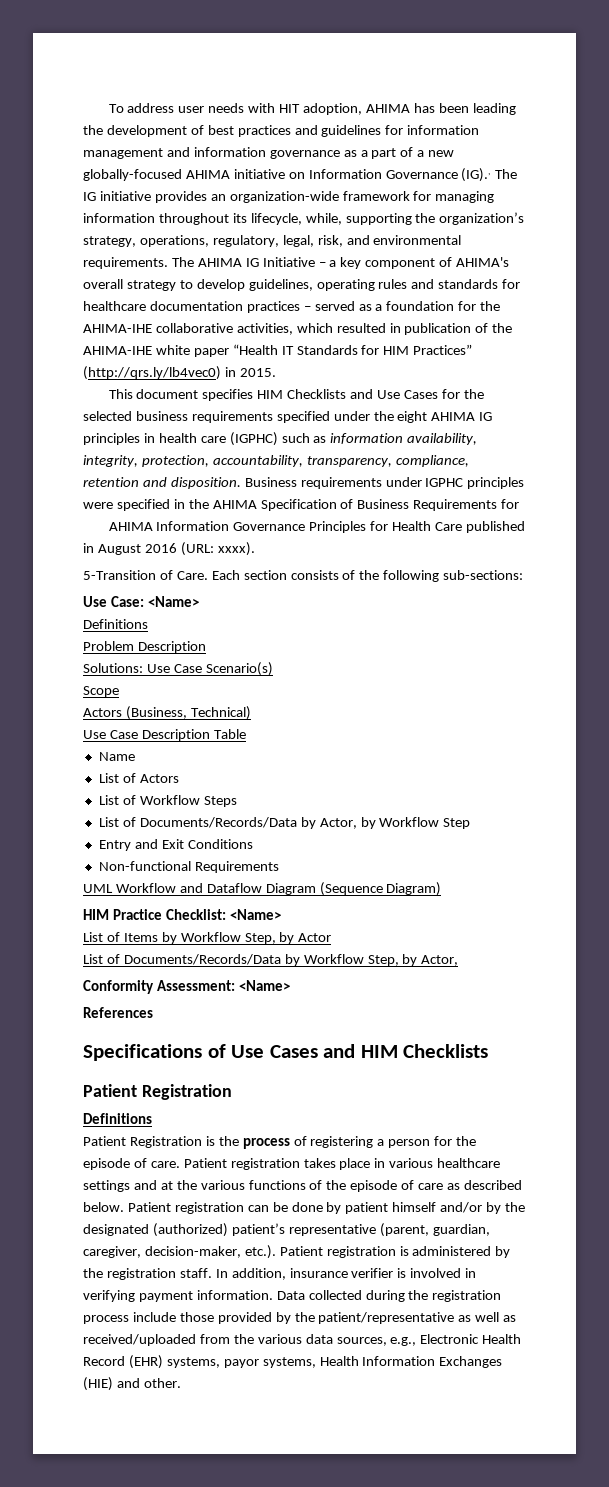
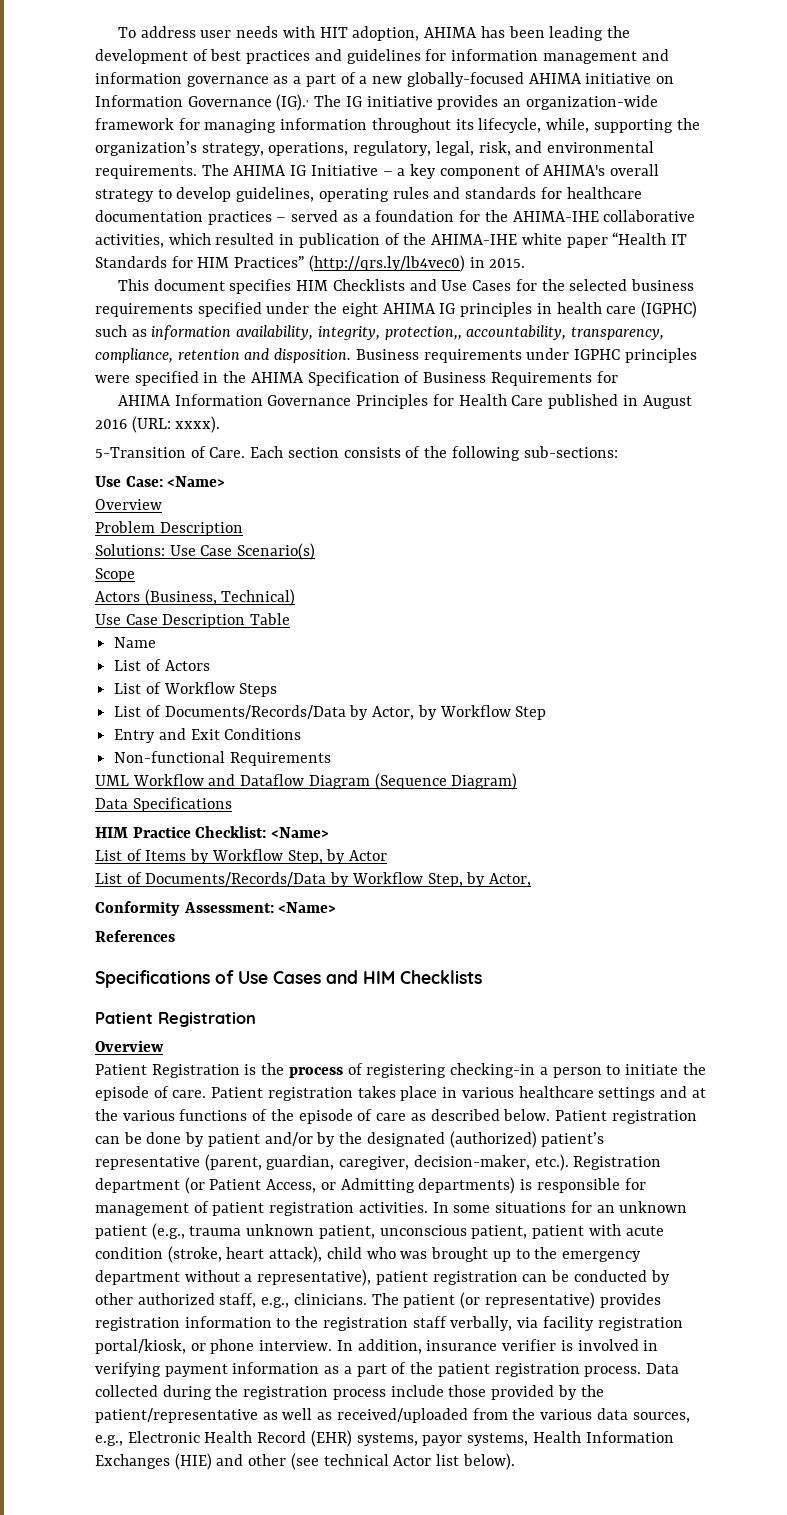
- This document specifies HIM Checklists and Use Cases for the selected business requirements specified under the eight AHIMA IG principles in health care (IGPHC) such as information availability, integrity, protection, accountability, transparency, compliance, retention and disposition.
+ This document specifies HIM Checklists and Use Cases for the selected business requirements specified under the eight AHIMA IG principles in health care (IGPHC) such as information availability, integrity, protection,, accountability, transparency, compliance, retention and disposition.
  Use Case: <Name>
- Definitions
+ Overview
+ Data Specifications
  Specifications of Use Cases and HIM Checklists
  Patient Registration
- Definitions
+ Overview
- Patient Registration is the process of registering a person for the episode of care.
+ Patient Registration is the process of registering checking-in a person to initiate the episode of care.
- Patient registration can be done by patient himself and/or by the designated (authorized) patient’s representative (parent, guardian, caregiver, decision-maker, etc.). Patient registration is administered by the registration staff.
+ Patient registration can be done by patient and/or by the designated (authorized) patient’s representative (parent, guardian, caregiver, decision-maker, etc.). Registration department (or Patient Access, or Admitting departments) is responsible for management of patient registration activities. In some situations for an unknown patient (e.g., trauma unknown patient, unconscious patient, patient with acute condition (stroke, heart attack), child who was brought up to the emergency department without a representative), patient registration can be conducted by other authorized staff, e.g., clinicians. The patient (or representative) provides registration information to the registration staff verbally, via facility registration portal/kiosk, or phone interview.
- In addition, insurance verifier is involved in verifying payment information.
+ In addition, insurance verifier is involved in verifying payment information as a part of the patient registration process.
- Data collected during the registration process include those provided by the patient/representative as well as received/uploaded from the various data sources, e.g., Electronic Health Record (EHR) systems, payor systems, Health Information Exchanges (HIE) and other.
+ Data collected during the registration process include those provided by the patient/representative as well as received/uploaded from the various data sources, e.g., Electronic Health Record (EHR) systems, payor systems, Health Information Exchanges (HIE) and other (see technical Actor list below).

